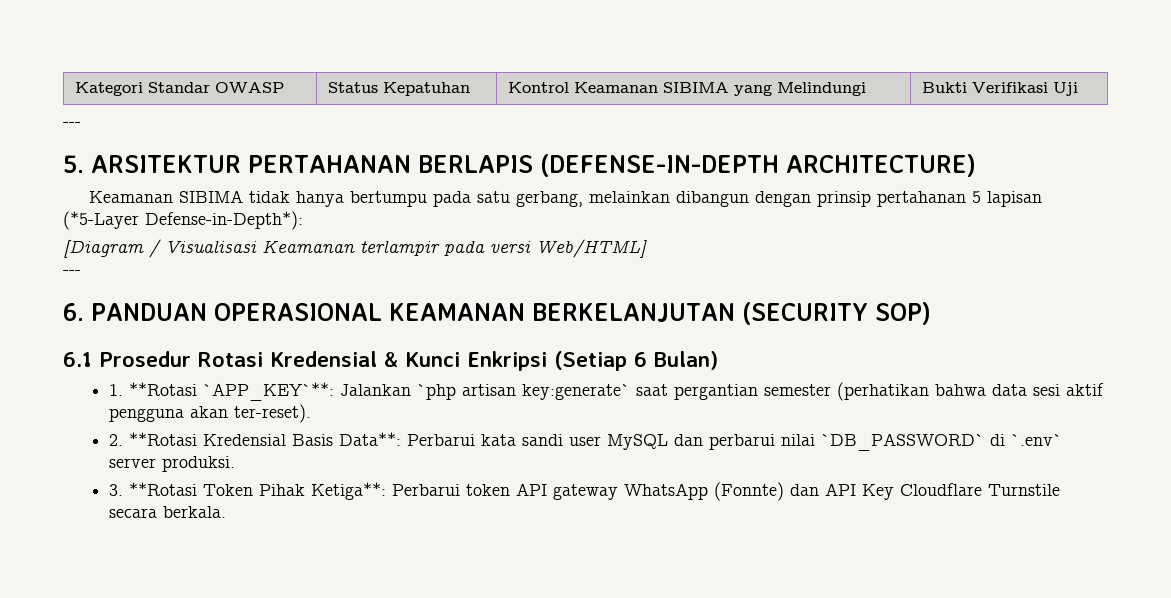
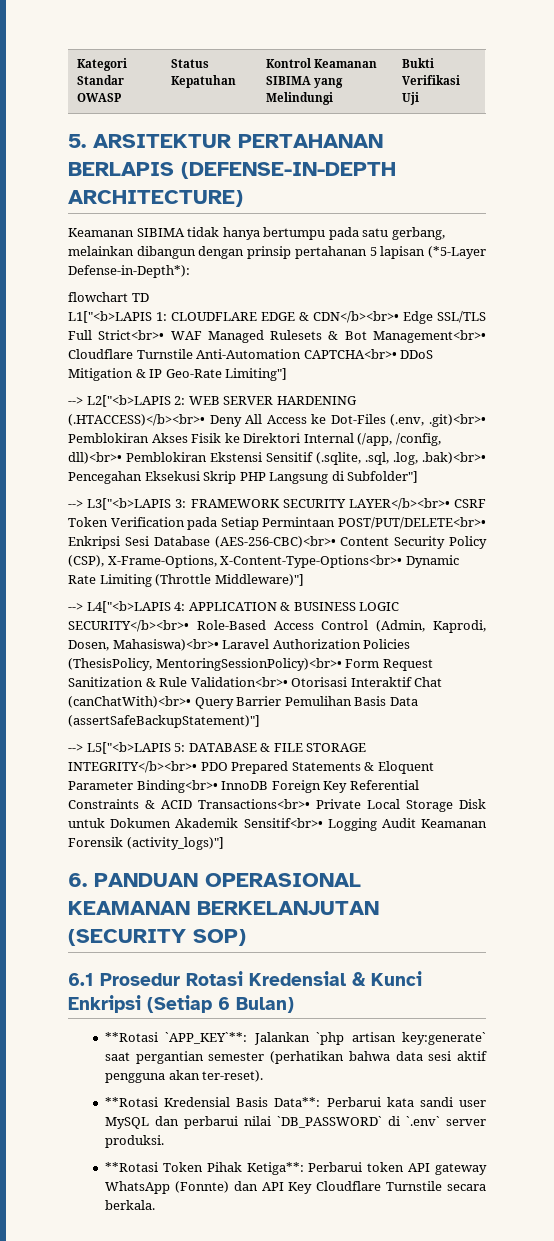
  Kategori Standar OWASP | Status Kepatuhan | Kontrol Keamanan SIBIMA yang Melindungi | Bukti Verifikasi Uji
- ---
- [Diagram / Visualisasi Keamanan terlampir pada versi Web/HTML]
- ---
+ flowchart TD
+ L1["<b>LAPIS 1: CLOUDFLARE EDGE & CDN</b><br>• Edge SSL/TLS Full Strict<br>• WAF Managed Rulesets & Bot Management<br>• Cloudflare Turnstile Anti-Automation CAPTCHA<br>• DDoS Mitigation & IP Geo-Rate Limiting"]
+ --> L2["<b>LAPIS 2: WEB SERVER HARDENING (.HTACCESS)</b><br>• Deny All Access ke Dot-Files (.env, .git)<br>• Pemblokiran Akses Fisik ke Direktori Internal (/app, /config, dll)<br>• Pemblokiran Ekstensi Sensitif (.sqlite, .sql, .log, .bak)<br>• Pencegahan Eksekusi Skrip PHP Langsung di Subfolder"]
+ --> L3["<b>LAPIS 3: FRAMEWORK SECURITY LAYER</b><br>• CSRF Token Verification pada Setiap Permintaan POST/PUT/DELETE<br>• Enkripsi Sesi Database (AES-256-CBC)<br>• Content Security Policy (CSP), X-Frame-Options, X-Content-Type-Options<br>• Dynamic Rate Limiting (Throttle Middleware)"]
+ --> L4["<b>LAPIS 4: APPLICATION & BUSINESS LOGIC SECURITY</b><br>• Role-Based Access Control (Admin, Kaprodi, Dosen, Mahasiswa)<br>• Laravel Authorization Policies (ThesisPolicy, MentoringSessionPolicy)<br>• Form Request Sanitization & Rule Validation<br>• Otorisasi Interaktif Chat (canChatWith)<br>• Query Barrier Pemulihan Basis Data (assertSafeBackupStatement)"]
+ --> L5["<b>LAPIS 5: DATABASE & FILE STORAGE INTEGRITY</b><br>• PDO Prepared Statements & Eloquent Parameter Binding<br>• InnoDB Foreign Key Referential Constraints & ACID Transactions<br>• Private Local Storage Disk untuk Dokumen Akademik Sensitif<br>• Logging Audit Keamanan Forensik (activity_logs)"]
- 1. **Rotasi `APP_KEY`**: Jalankan `php artisan key:generate` saat pergantian semester (perhatikan bahwa data sesi aktif pengguna akan ter-reset).
+ **Rotasi `APP_KEY`**: Jalankan `php artisan key:generate` saat pergantian semester (perhatikan bahwa data sesi aktif pengguna akan ter-reset).
- 2. **Rotasi Kredensial Basis Data**: Perbarui kata sandi user MySQL dan perbarui nilai `DB_PASSWORD` di `.env` server produksi.
+ **Rotasi Kredensial Basis Data**: Perbarui kata sandi user MySQL dan perbarui nilai `DB_PASSWORD` di `.env` server produksi.
- 3. **Rotasi Token Pihak Ketiga**: Perbarui token API gateway WhatsApp (Fonnte) dan API Key Cloudflare Turnstile secara berkala.
+ **Rotasi Token Pihak Ketiga**: Perbarui token API gateway WhatsApp (Fonnte) dan API Key Cloudflare Turnstile secara berkala.

